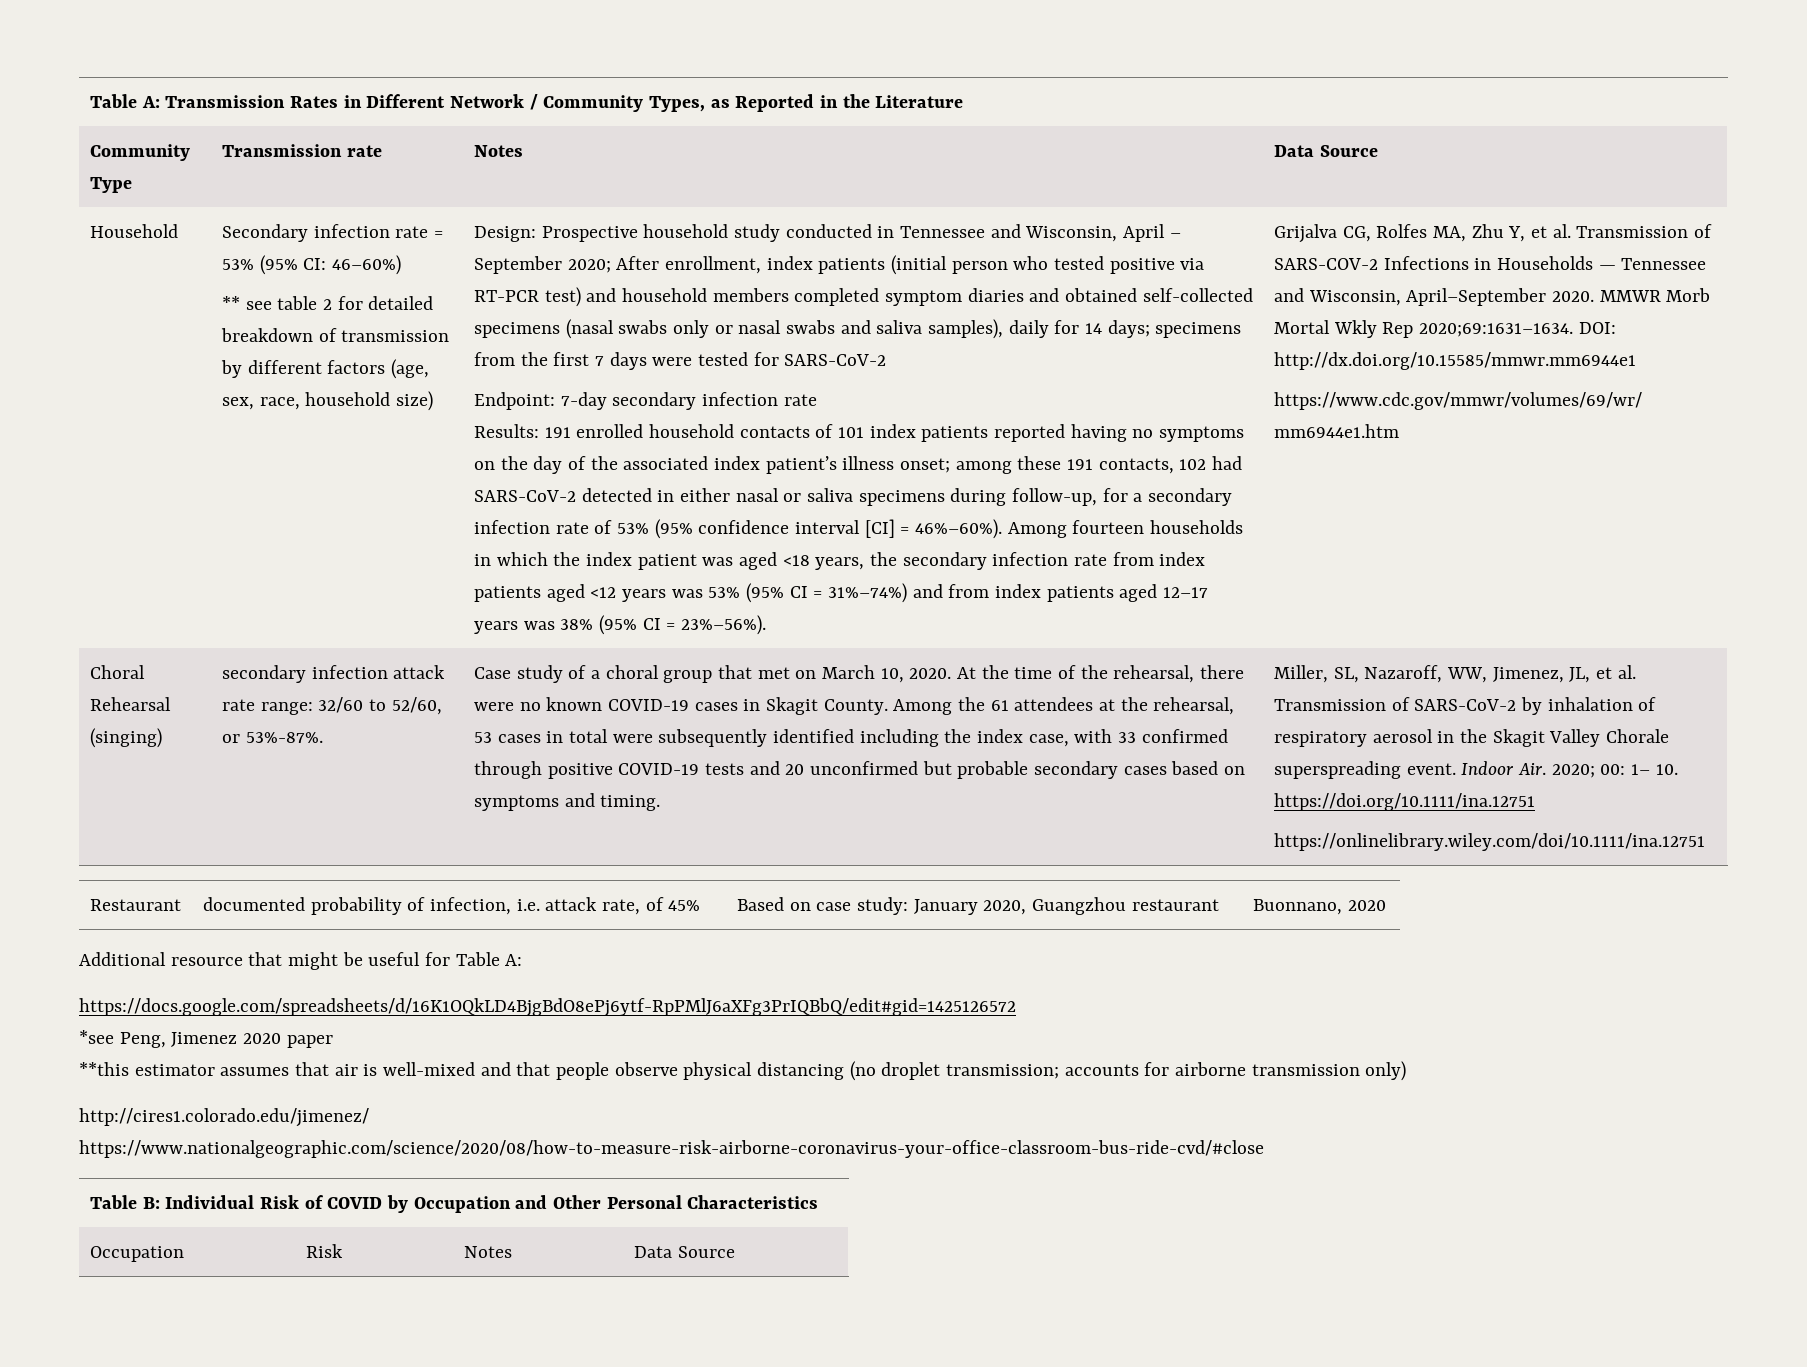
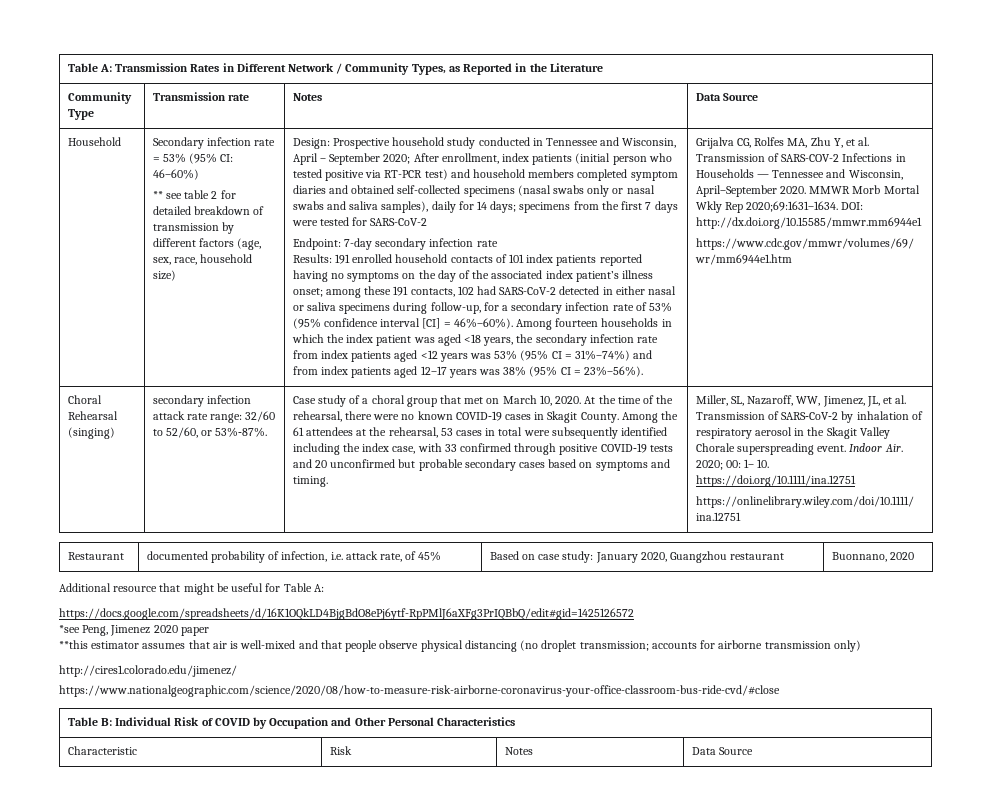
- Occupation | Risk | Notes | Data Source
+ Characteristic | Risk | Notes | Data Source

